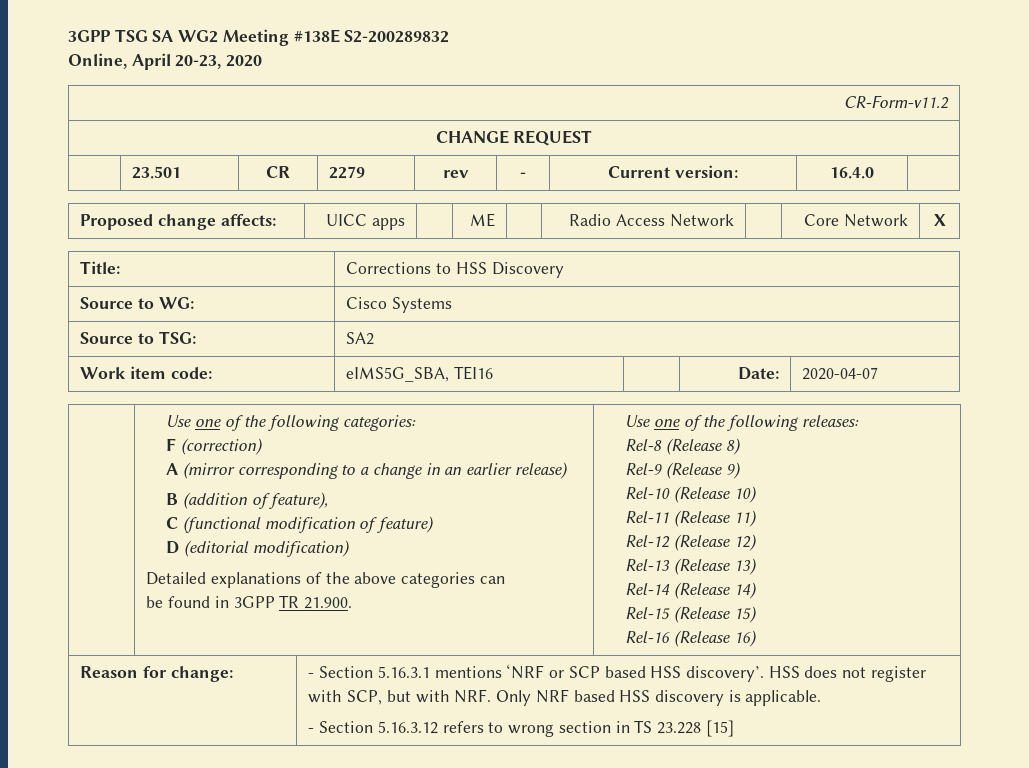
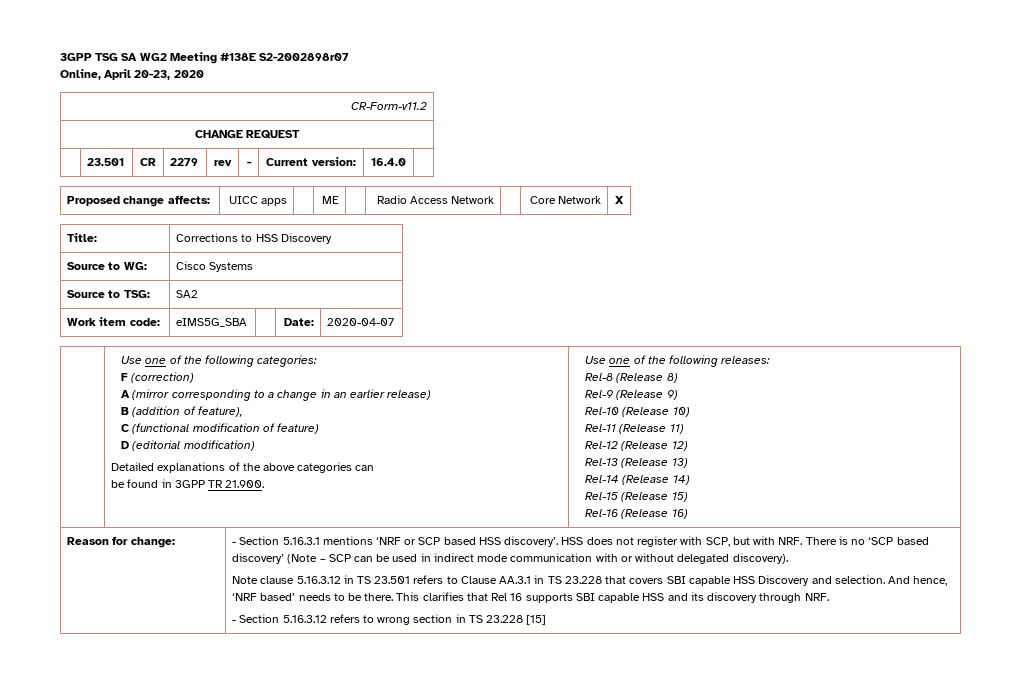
- 3GPP TSG SA WG2 Meeting #138E S2-200289832
+ 3GPP TSG SA WG2 Meeting #138E S2-2002898r07
- Work item code: | eIMS5G_SBA, TEI16 | | Date: | 2020-04-07
+ Work item code: | eIMS5G_SBA | | Date: | 2020-04-07
- HSS does not register with SCP, but with NRF. Only NRF based HSS discovery is applicable.
+ HSS does not register with SCP, but with NRF. There is no ‘SCP based discovery’ (Note – SCP can be used in indirect mode communication with or without delegated discovery).
+ Note clause 5.16.3.12 in TS 23.501 refers to Clause AA.3.1 in TS 23.228 that covers SBI capable HSS Discovery and selection. And hence, ‘NRF based’ needs to be there. This clarifies that Rel 16 supports SBI capable HSS and its discovery through NRF.

